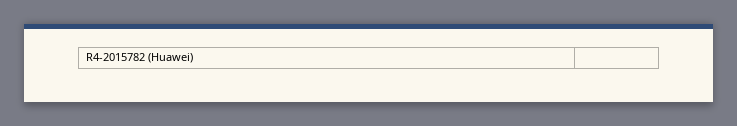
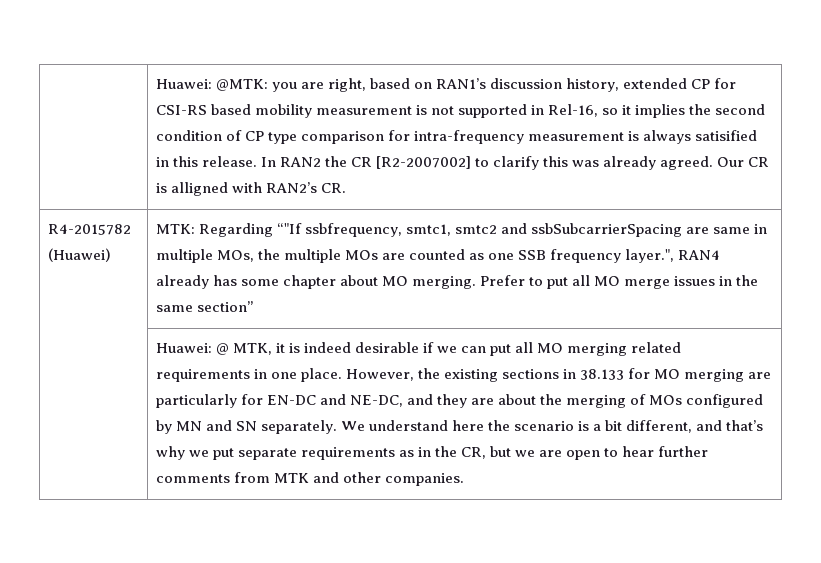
- R4-2015782 (Huawei)
+ Huawei: @MTK: you are right, based on RAN1’s discussion history, extended CP for CSI-RS based mobility measurement is not supported in Rel-16, so it implies the second condition of CP type comparison for intra-frequency measurement is always satisified in this release. In RAN2 the CR [R2-2007002] to clarify this was already agreed. Our CR is alligned with RAN2’s CR.
+ R4-2015782 (Huawei) | MTK: Regarding “"If ssbfrequency, smtc1, smtc2 and ssbSubcarrierSpacing are same in multiple MOs, the multiple MOs are counted as one SSB frequency layer.", RAN4 already has some chapter about MO merging. Prefer to put all MO merge issues in the same section”
+ | Huawei: @ MTK, it is indeed desirable if we can put all MO merging related requirements in one place. However, the existing sections in 38.133 for MO merging are particularly for EN-DC and NE-DC, and they are about the merging of MOs configured by MN and SN separately. We understand here the scenario is a bit different, and that’s why we put separate requirements as in the CR, but we are open to hear further comments from MTK and other companies.

